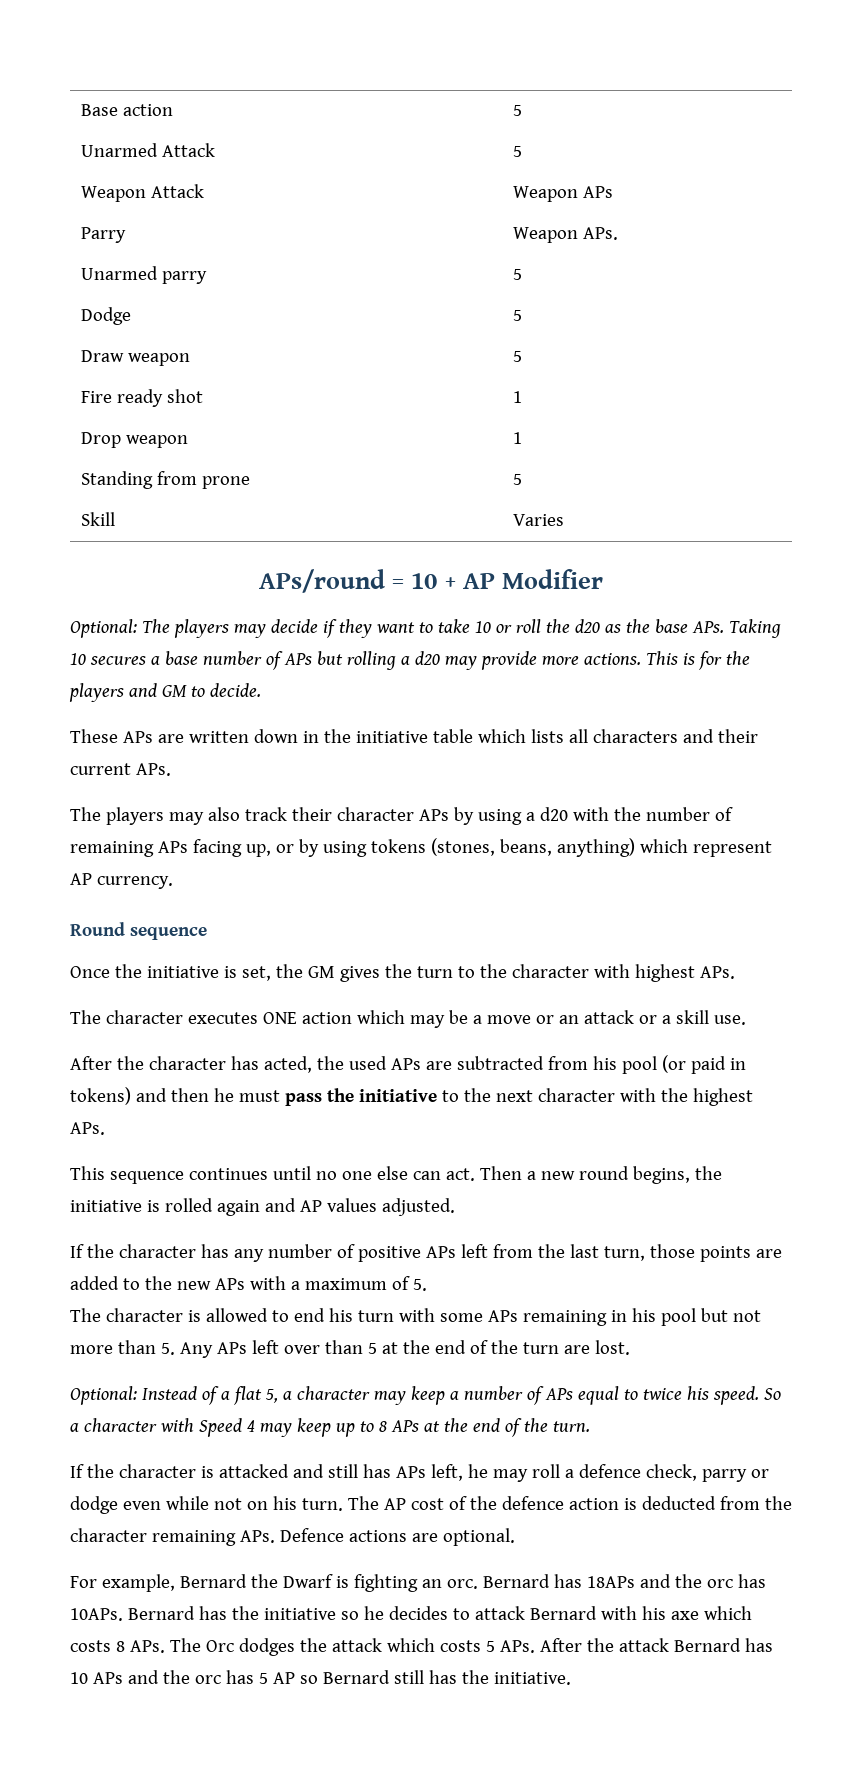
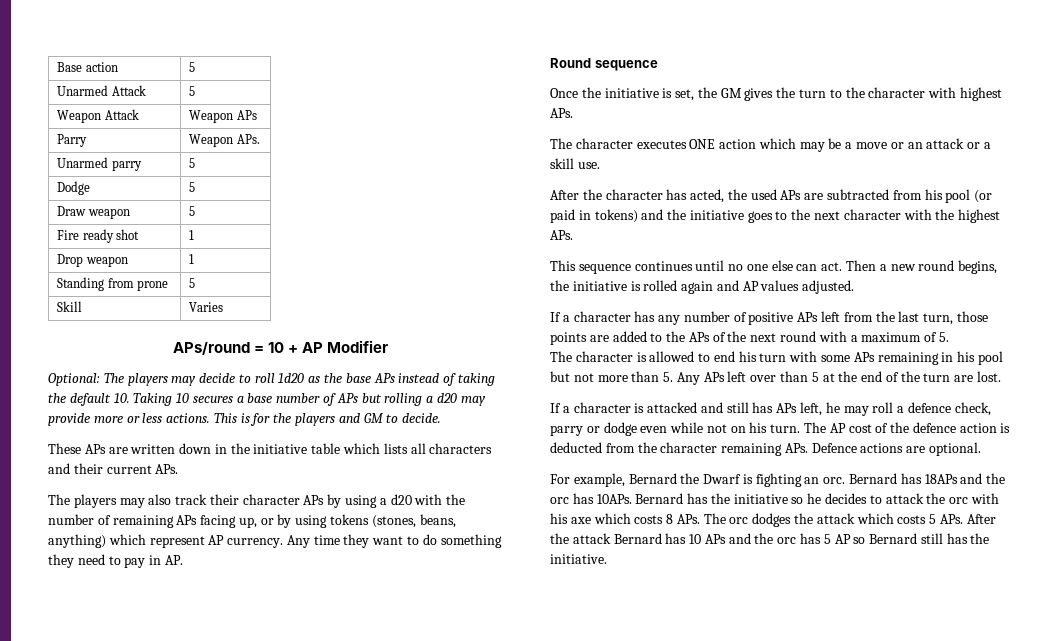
- Optional: The players may decide if they want to take 10 or roll the d20 as the base APs. Taking 10 secures a base number of APs but rolling a d20 may provide more actions.
+ Optional: The players may decide to roll 1d20 as the base APs instead of taking the default 10. Taking 10 secures a base number of APs but rolling a d20 may provide more or less actions.
+ Any time they want to do something they need to pay in AP.
- After the character has acted, the used APs are subtracted from his pool (or paid in tokens) and then he must pass the initiative to the next character with the highest APs.
+ After the character has acted, the used APs are subtracted from his pool (or paid in tokens) and the initiative goes to the next character with the highest APs.
- If the character has any number of positive APs left from the last turn, those points are added to the new APs with a maximum of 5.
+ If a character has any number of positive APs left from the last turn, those points are added to the APs of the next round with a maximum of 5.
- Optional: Instead of a flat 5, a character may keep a number of APs equal to twice his speed. So a character with Speed 4 may keep up to 8 APs at the end of the turn.
- If the character is attacked and still has APs left, he may roll a defence check, parry or dodge even while not on his turn.
+ If a character is attacked and still has APs left, he may roll a defence check, parry or dodge even while not on his turn.
- Bernard has the initiative so he decides to attack Bernard with his axe which costs 8 APs. The Orc dodges the attack which costs 5 APs. After the attack Bernard has 10 APs and the orc has 5 AP so Bernard still has the initiative.
+ Bernard has the initiative so he decides to attack the orc with his axe which costs 8 APs. The orc dodges the attack which costs 5 APs. After the attack Bernard has 10 APs and the orc has 5 AP so Bernard still has the initiative.

